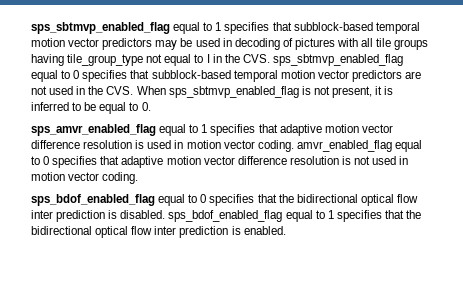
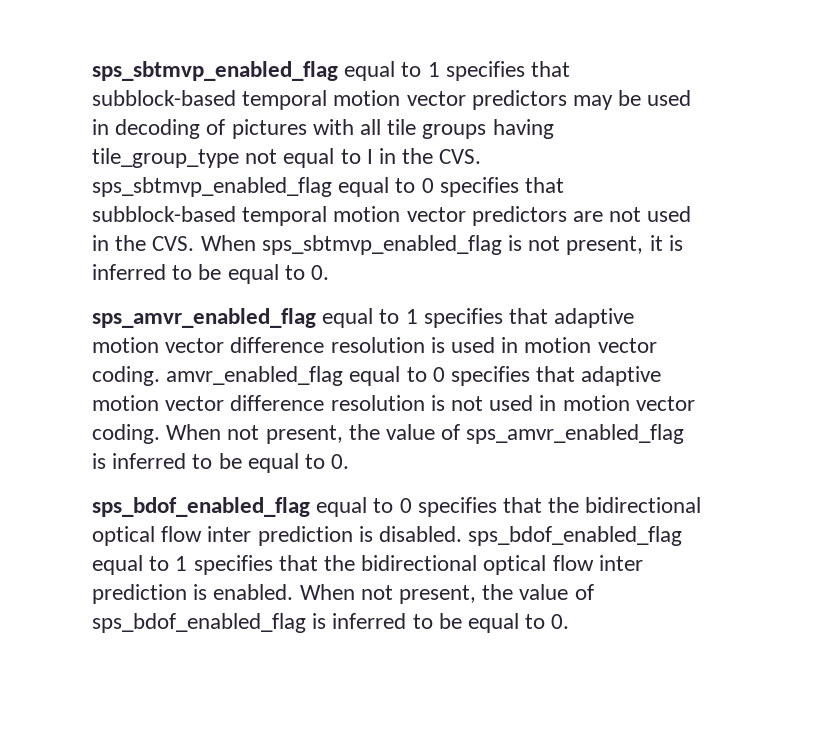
+ When not present, the value of sps_amvr_enabled_flag is inferred to be equal to 0.
+ When not present, the value of sps_bdof_enabled_flag is inferred to be equal to 0.

